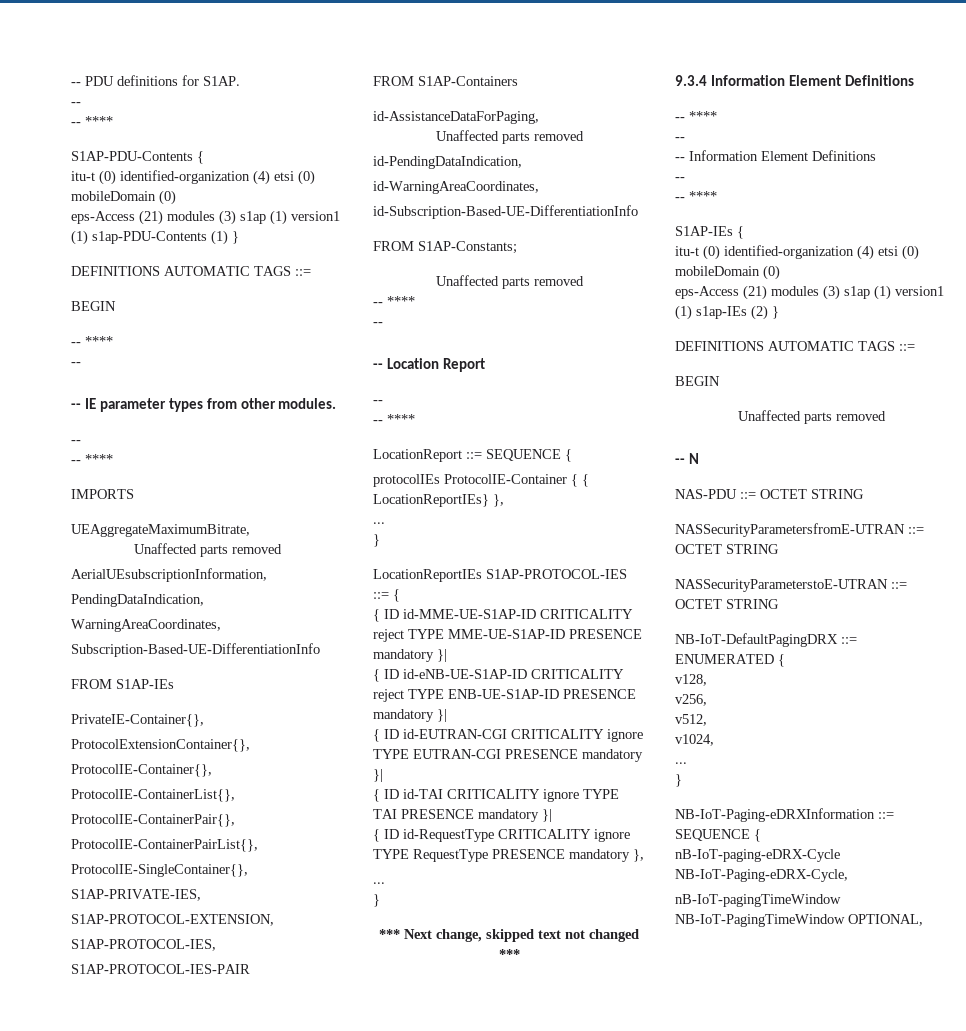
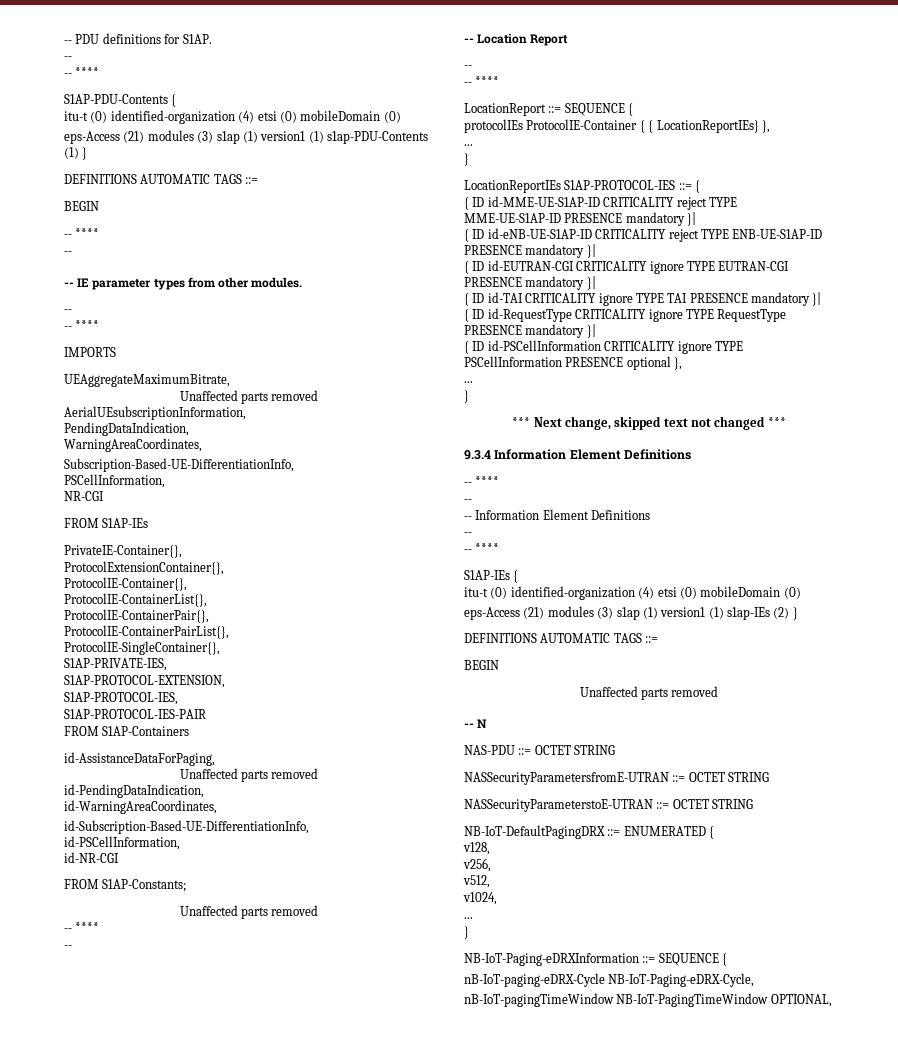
- Subscription-Based-UE-DifferentiationInfo
+ Subscription-Based-UE-DifferentiationInfo,
+ PSCellInformation,
+ NR-CGI
- id-Subscription-Based-UE-DifferentiationInfo
+ id-Subscription-Based-UE-DifferentiationInfo,
+ id-PSCellInformation,
+ id-NR-CGI
- { ID id-RequestType CRITICALITY ignore TYPE RequestType PRESENCE mandatory },
+ { ID id-RequestType CRITICALITY ignore TYPE RequestType PRESENCE mandatory }|
+ { ID id-PSCellInformation CRITICALITY ignore TYPE PSCellInformation PRESENCE optional },

